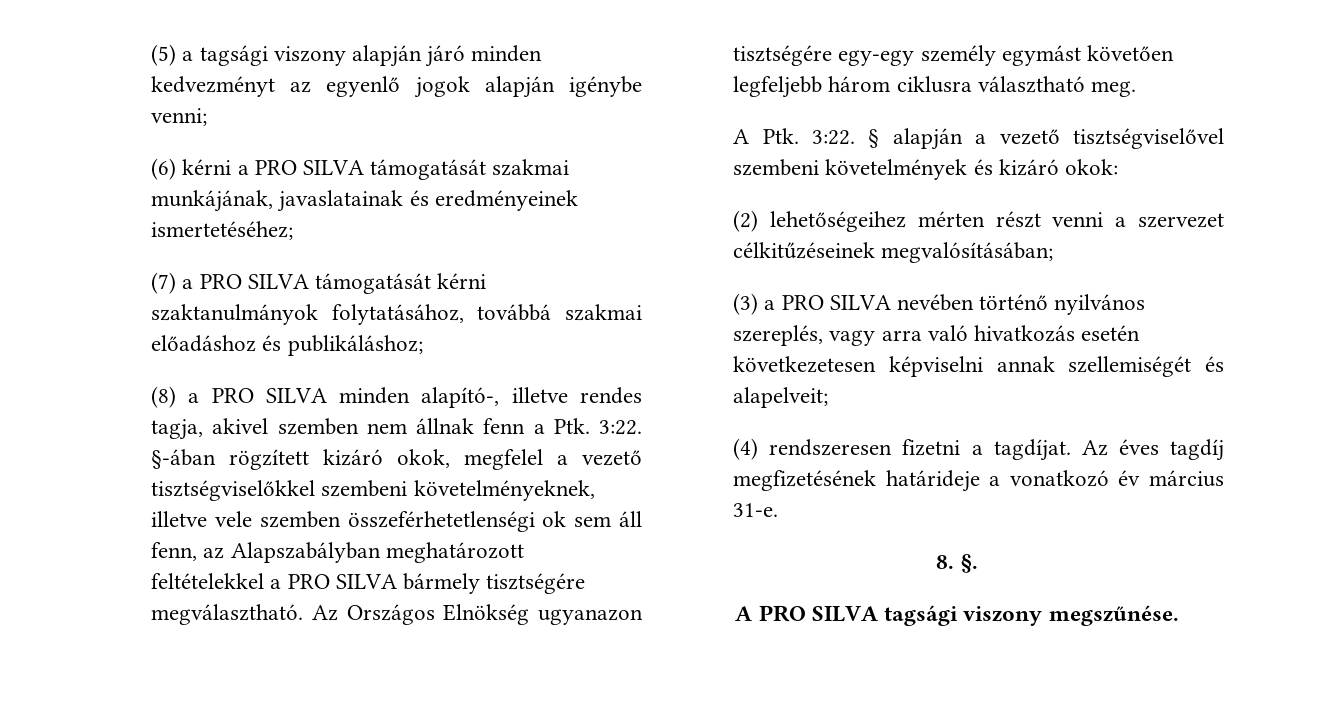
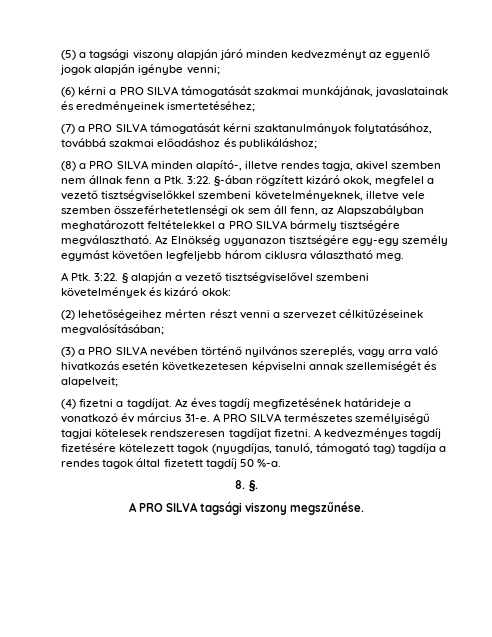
- Az Országos Elnökség ugyanazon tisztségére egy-egy személy egymást követően legfeljebb három ciklusra választható meg.
+ Az Elnökség ugyanazon tisztségére egy-egy személy egymást követően legfeljebb három ciklusra választható meg.
- (4) rendszeresen fizetni a tagdíjat.
+ (4) fizetni a tagdíjat.
+ A PRO SILVA természetes személyiségű tagjai kötelesek rendszeresen tagdíjat fizetni. A kedvezményes tagdíj fizetésére kötelezett tagok (nyugdíjas, tanuló, támogató tag) tagdíja a rendes tagok által fizetett tagdíj 50 %-a.

